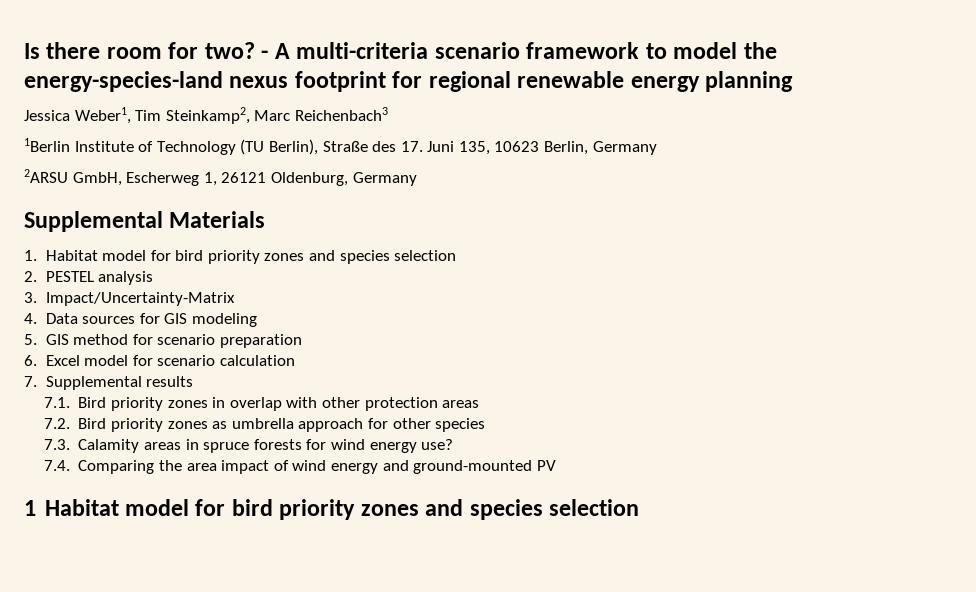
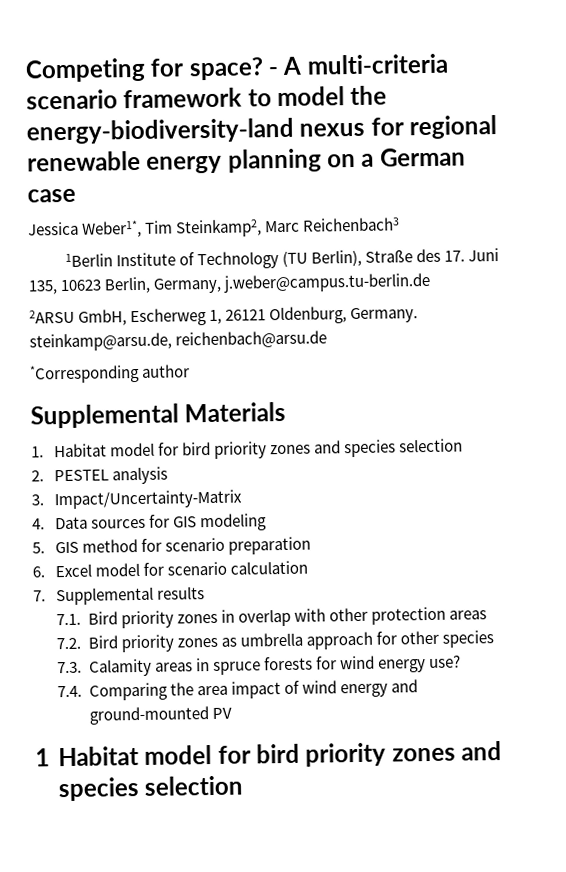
- Is there room for two?
+ Competing for space?
- - A multi-criteria scenario framework to model the energy-species-land nexus footprint for regional renewable energy planning
+ - A multi-criteria scenario framework to model the energy-biodiversity-land nexus for regional renewable energy planning on a German case
- Jessica Weber1, Tim Steinkamp2, Marc Reichenbach3
+ Jessica Weber1*, Tim Steinkamp2, Marc Reichenbach3
- 1Berlin Institute of Technology (TU Berlin), Straße des 17. Juni 135, 10623 Berlin, Germany
+ 1Berlin Institute of Technology (TU Berlin), Straße des 17. Juni 135, 10623 Berlin, Germany, j.weber@campus.tu-berlin.de
- 2ARSU GmbH, Escherweg 1, 26121 Oldenburg, Germany
+ 2ARSU GmbH, Escherweg 1, 26121 Oldenburg, Germany. steinkamp@arsu.de, reichenbach@arsu.de
+ *Corresponding author

